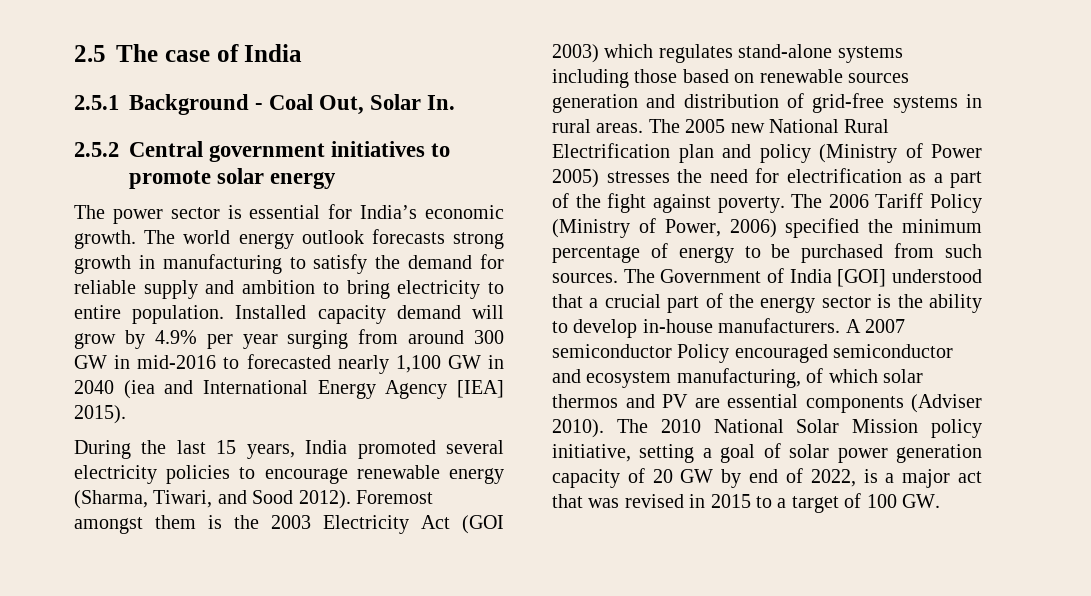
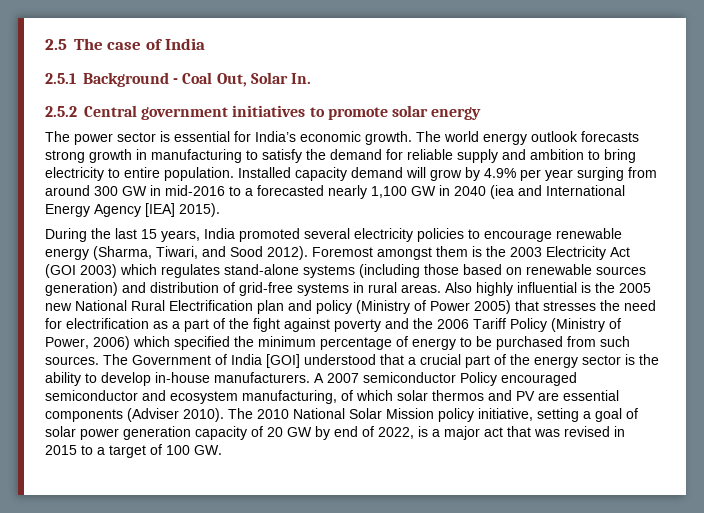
- Installed capacity demand will grow by 4.9% per year surging from around 300 GW in mid-2016 to forecasted nearly 1,100 GW in 2040 (iea and International Energy Agency [IEA] 2015).
+ Installed capacity demand will grow by 4.9% per year surging from around 300 GW in mid-2016 to a forecasted nearly 1,100 GW in 2040 (iea and International Energy Agency [IEA] 2015).
- Foremost amongst them is the 2003 Electricity Act (GOI 2003) which regulates stand-alone systems including those based on renewable sources generation and distribution of grid-free systems in rural areas.
+ Foremost amongst them is the 2003 Electricity Act (GOI 2003) which regulates stand-alone systems (including those based on renewable sources generation) and distribution of grid-free systems in rural areas.
- The 2005 new National Rural Electrification plan and policy (Ministry of Power 2005) stresses the need for electrification as a part of the fight against poverty. The 2006 Tariff Policy (Ministry of Power, 2006) specified the minimum percentage of energy to be purchased from such sources.
+ Also highly influential is the 2005 new National Rural Electrification plan and policy (Ministry of Power 2005) that stresses the need for electrification as a part of the fight against poverty and the 2006 Tariff Policy (Ministry of Power, 2006) which specified the minimum percentage of energy to be purchased from such sources.

